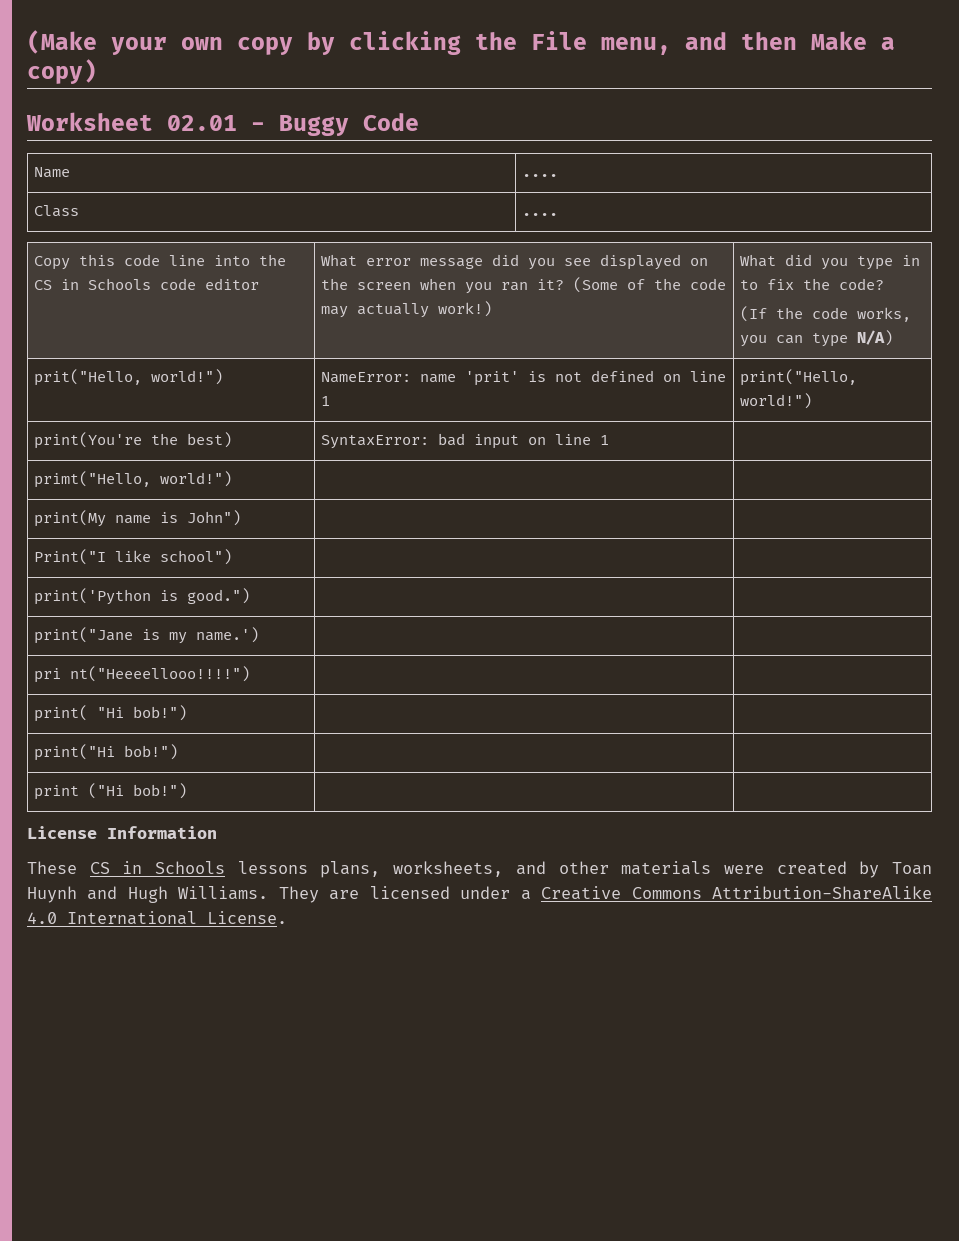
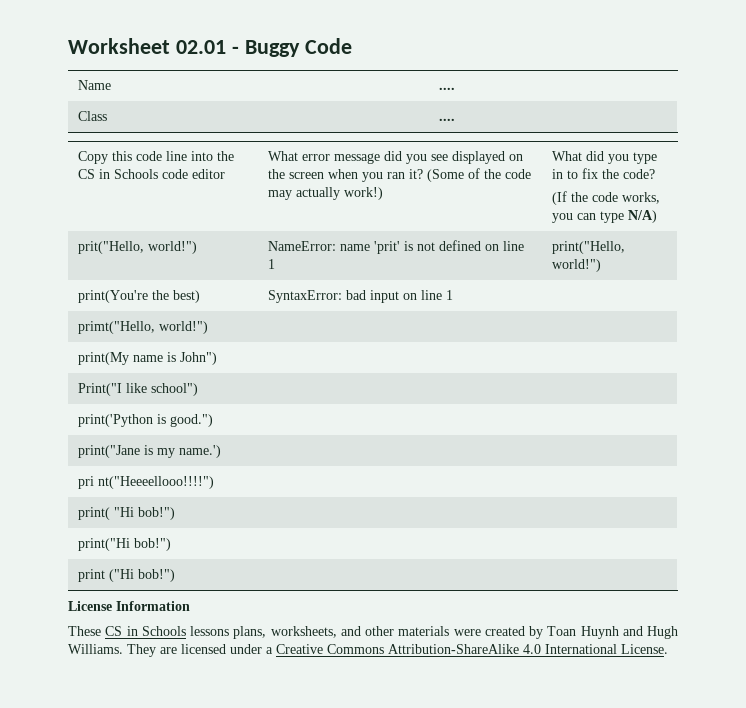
- (Make your own copy by clicking the File menu, and then Make a copy)

